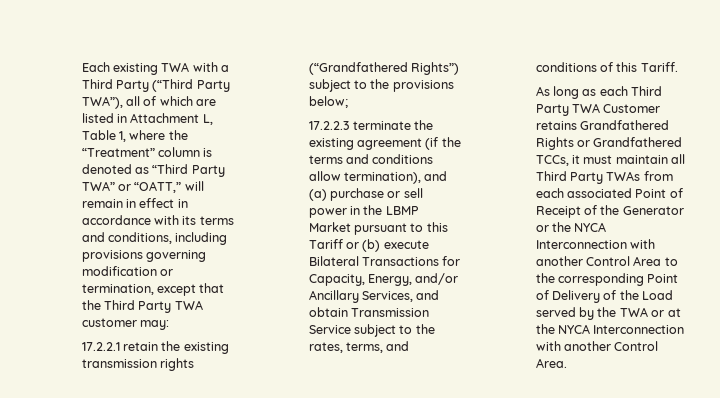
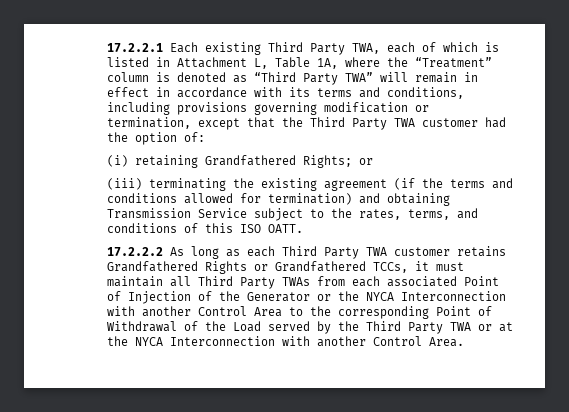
- Each existing TWA with a Third Party (“Third Party TWA”), all of which are listed in Attachment L, Table 1, where the “Treatment” column is denoted as “Third Party TWA” or “OATT,” will remain in effect in accordance with its terms and conditions, including provisions governing modification or termination, except that the Third Party TWA customer may:
- 17.2.2.1 retain the existing transmission rights (“Grandfathered Rights”) subject to the provisions below;
- 17.2.2.3 terminate the existing agreement (if the terms and conditions allow termination), and (a) purchase or sell power in the LBMP Market pursuant to this Tariff or (b) execute Bilateral Transactions for Capacity, Energy, and/or Ancillary Services, and obtain Transmission Service subject to the rates, terms, and conditions of this Tariff.
- As long as each Third Party TWA Customer retains Grandfathered Rights or Grandfathered TCCs, it must maintain all Third Party TWAs from each associated Point of Receipt of the Generator or the NYCA Interconnection with another Control Area to the corresponding Point of Delivery of the Load served by the TWA or at the NYCA Interconnection with another Control Area.
+ 17.2.2.1 Each existing Third Party TWA, each of which is listed in Attachment L, Table 1A, where the “Treatment” column is denoted as “Third Party TWA” will remain in effect in accordance with its terms and conditions, including provisions governing modification or termination, except that the Third Party TWA customer had the option of:
+ (i) retaining Grandfathered Rights; or
+ (iii) terminating the existing agreement (if the terms and conditions allowed for termination) and obtaining Transmission Service subject to the rates, terms, and conditions of this ISO OATT.
+ 17.2.2.2 As long as each Third Party TWA customer retains Grandfathered Rights or Grandfathered TCCs, it must maintain all Third Party TWAs from each associated Point of Injection of the Generator or the NYCA Interconnection with another Control Area to the corresponding Point of Withdrawal of the Load served by the Third Party TWA or at the NYCA Interconnection with another Control Area.

